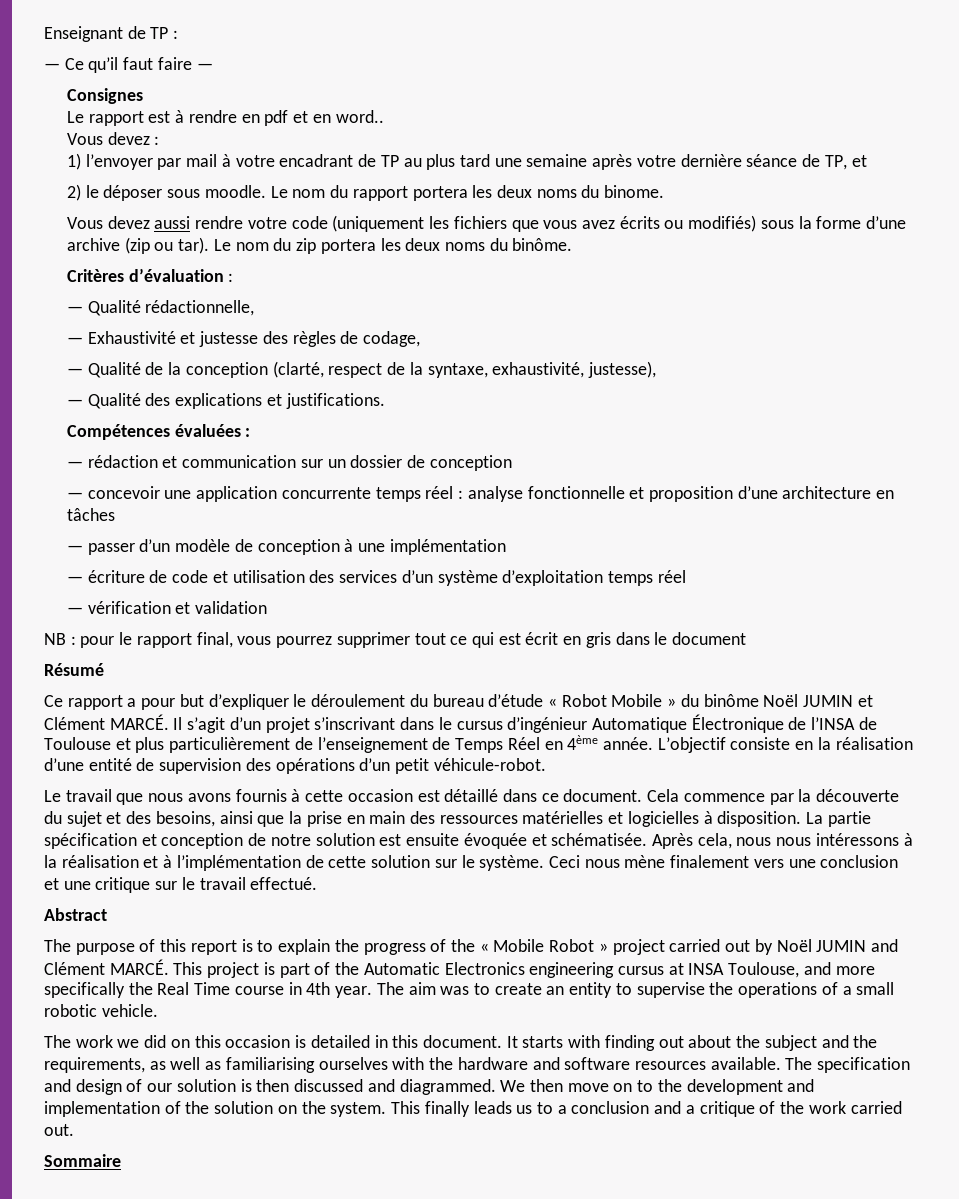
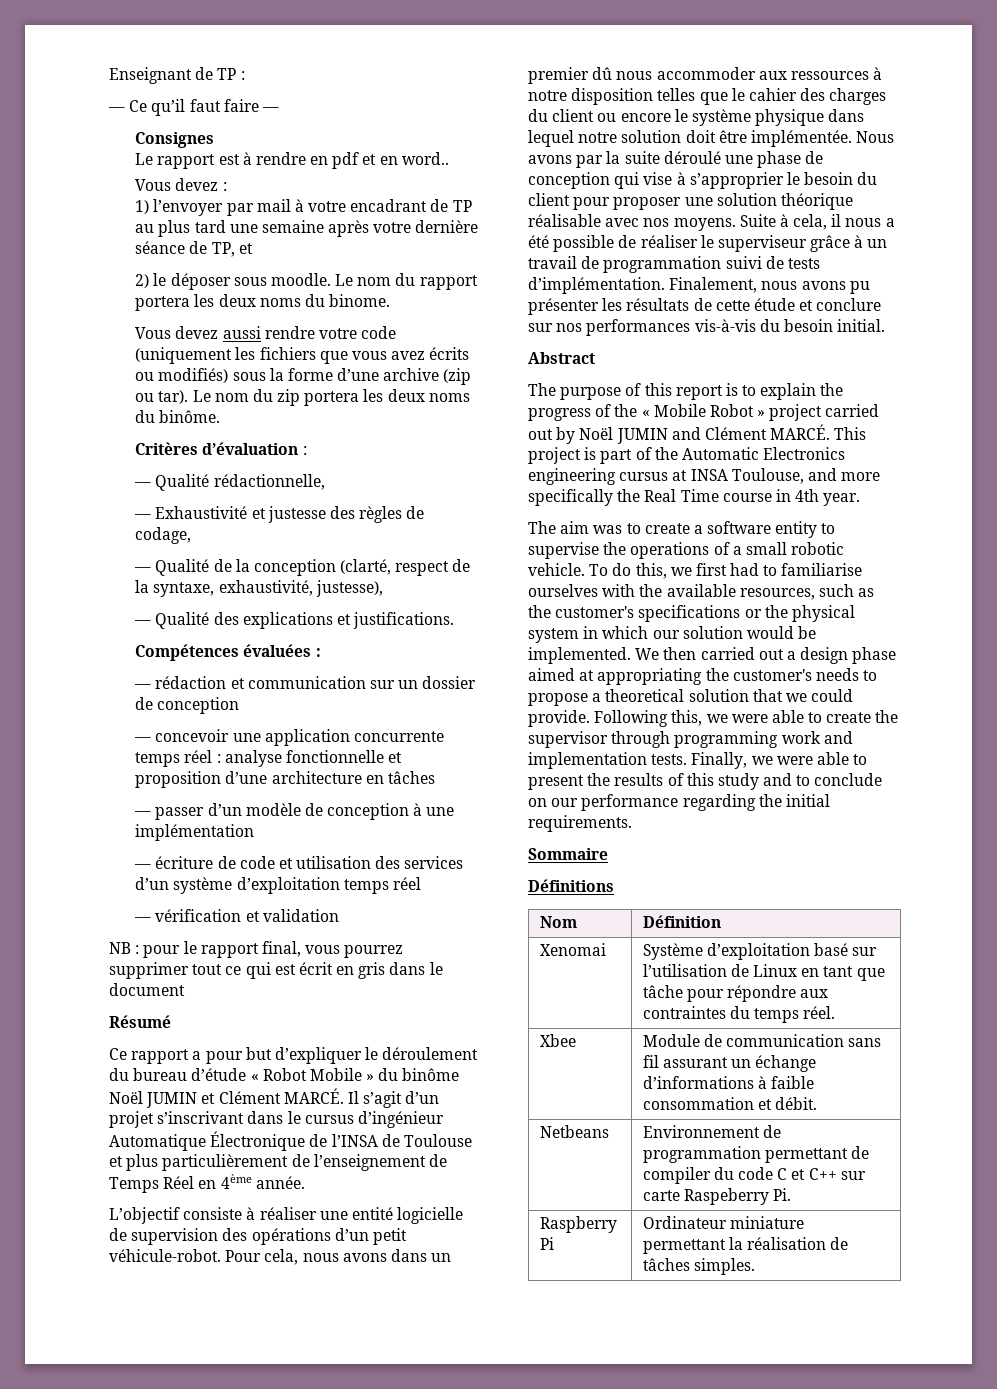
- Il s’agit d’un projet s’inscrivant dans le cursus d’ingénieur Automatique Électronique de l’INSA de Toulouse et plus particulièrement de l’enseignement de Temps Réel en 4ème année. L’objectif consiste en la réalisation d’une entité de supervision des opérations d’un petit véhicule-robot.
- Le travail que nous avons fournis à cette occasion est détaillé dans ce document. Cela commence par la découverte du sujet et des besoins, ainsi que la prise en main des ressources matérielles et logicielles à disposition. La partie spécification et conception de notre solution est ensuite évoquée et schématisée. Après cela, nous nous intéressons à la réalisation et à l’implémentation de cette solution sur le système. Ceci nous mène finalement vers une conclusion et une critique sur le travail effectué.
+ Il s’agit d’un projet s’inscrivant dans le cursus d’ingénieur Automatique Électronique de l’INSA de Toulouse et plus particulièrement de l’enseignement de Temps Réel en 4ème année.
+ L’objectif consiste à réaliser une entité logicielle de supervision des opérations d’un petit véhicule-robot. Pour cela, nous avons dans un premier dû nous accommoder aux ressources à notre disposition telles que le cahier des charges du client ou encore le système physique dans lequel notre solution doit être implémentée. Nous avons par la suite déroulé une phase de conception qui vise à s’approprier le besoin du client pour proposer une solution théorique réalisable avec nos moyens. Suite à cela, il nous a été possible de réaliser le superviseur grâce à un travail de programmation suivi de tests d’implémentation. Finalement, nous avons pu présenter les résultats de cette étude et conclure sur nos performances vis-à-vis du besoin initial.
- This project is part of the Automatic Electronics engineering cursus at INSA Toulouse, and more specifically the Real Time course in 4th year. The aim was to create an entity to supervise the operations of a small robotic vehicle.
- The work we did on this occasion is detailed in this document. It starts with finding out about the subject and the requirements, as well as familiarising ourselves with the hardware and software resources available. The specification and design of our solution is then discussed and diagrammed. We then move on to the development and implementation of the solution on the system. This finally leads us to a conclusion and a critique of the work carried out.
+ This project is part of the Automatic Electronics engineering cursus at INSA Toulouse, and more specifically the Real Time course in 4th year.
+ The aim was to create a software entity to supervise the operations of a small robotic vehicle. To do this, we first had to familiarise ourselves with the available resources, such as the customer's specifications or the physical system in which our solution would be implemented. We then carried out a design phase aimed at appropriating the customer's needs to propose a theoretical solution that we could provide. Following this, we were able to create the supervisor through programming work and implementation tests. Finally, we were able to present the results of this study and to conclude on our performance regarding the initial requirements.
  Sommaire
+ Définitions
+ Nom | Définition
+ Xenomai | Système d’exploitation basé sur l’utilisation de Linux en tant que tâche pour répondre aux contraintes du temps réel.
+ Xbee | Module de communication sans fil assurant un échange d’informations à faible consommation et débit.
+ Netbeans | Environnement de programmation permettant de compiler du code C et C++ sur carte Raspeberry Pi.
+ Raspberry Pi | Ordinateur miniature permettant la réalisation de tâches simples.

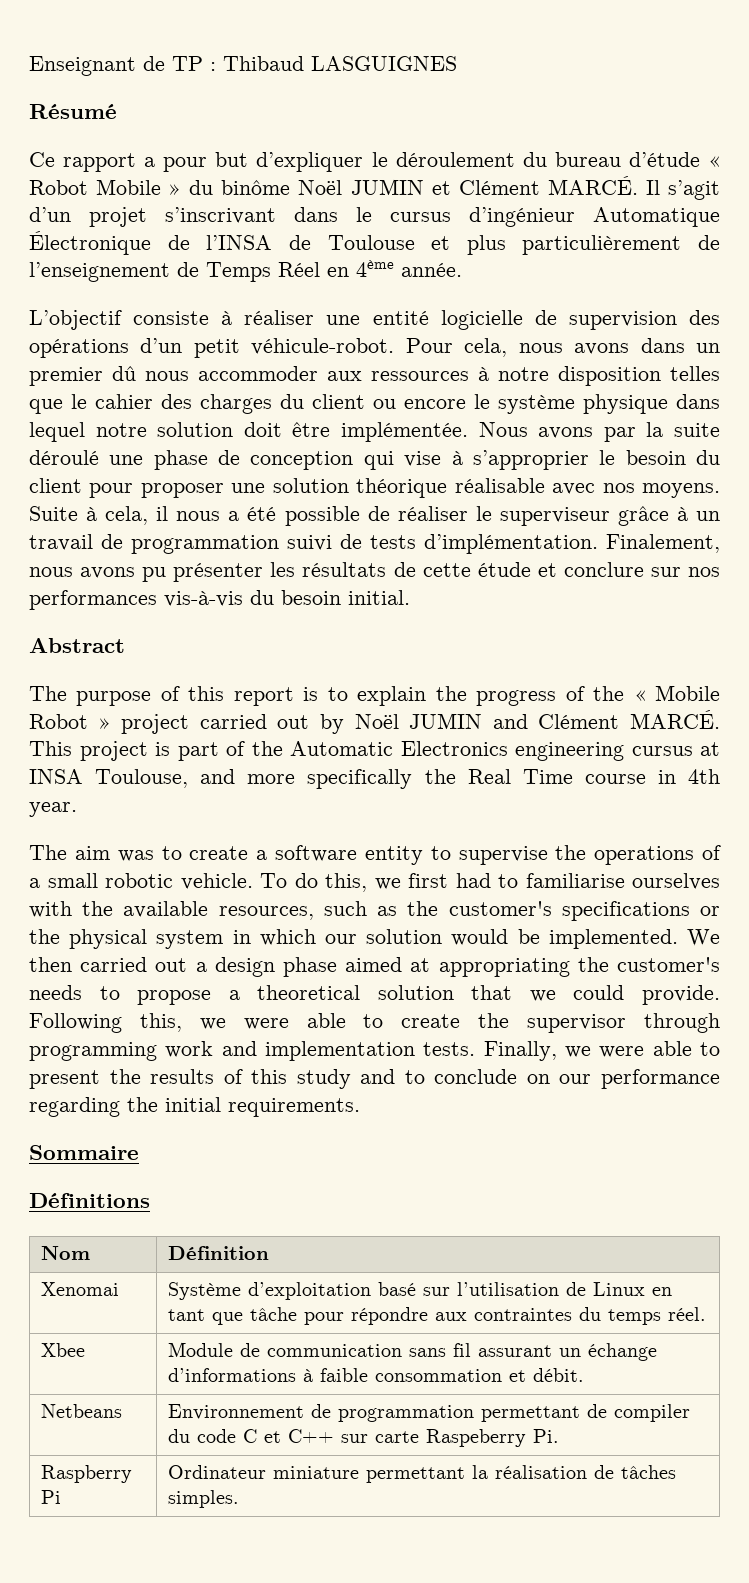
- Enseignant de TP :
- — Ce qu’il faut faire —
- Consignes
- Le rapport est à rendre en pdf et en word..
- Vous devez :
- 1) l’envoyer par mail à votre encadrant de TP au plus tard une semaine après votre dernière séance de TP, et
- 2) le déposer sous moodle. Le nom du rapport portera les deux noms du binome.
- Vous devez aussi rendre votre code (uniquement les fichiers que vous avez écrits ou modifiés) sous la forme d’une archive (zip ou tar). Le nom du zip portera les deux noms du binôme.
- Critères d’évaluation :
- — Qualité rédactionnelle,
- — Exhaustivité et justesse des règles de codage,
- — Qualité de la conception (clarté, respect de la syntaxe, exhaustivité, justesse),
- — Qualité des explications et justifications.
- Compétences évaluées :
- — rédaction et communication sur un dossier de conception
- — concevoir une application concurrente temps réel : analyse fonctionnelle et proposition d’une architecture en tâches
- — passer d’un modèle de conception à une implémentation
- — écriture de code et utilisation des services d’un système d’exploitation temps réel
- — vérification et validation
- NB : pour le rapport final, vous pourrez supprimer tout ce qui est écrit en gris dans le document
+ Enseignant de TP : Thibaud LASGUIGNES

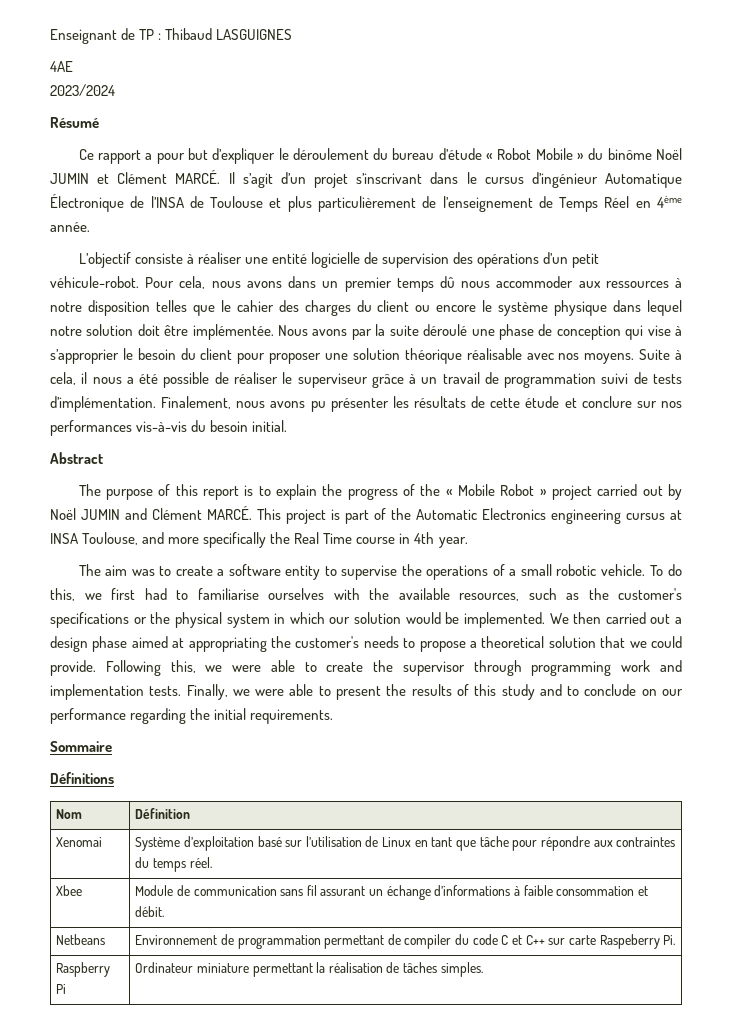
+ 4AE
+ 2023/2024
- Pour cela, nous avons dans un premier dû nous accommoder aux ressources à notre disposition telles que le cahier des charges du client ou encore le système physique dans lequel notre solution doit être implémentée.
+ Pour cela, nous avons dans un premier temps dû nous accommoder aux ressources à notre disposition telles que le cahier des charges du client ou encore le système physique dans lequel notre solution doit être implémentée.

